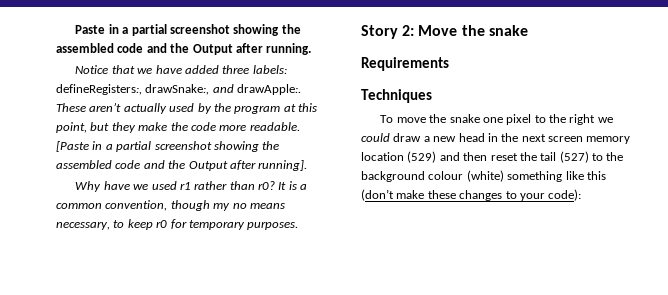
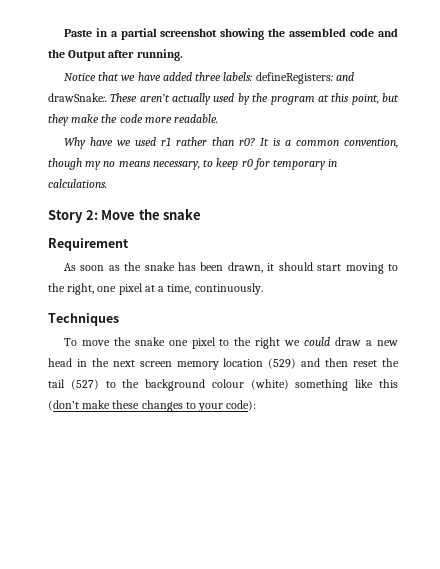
- Notice that we have added three labels: defineRegisters:, drawSnake:, and drawApple:.
+ Notice that we have added three labels: defineRegisters: and drawSnake:.
- [Paste in a partial screenshot showing the assembled code and the Output after running].
- It is a common convention, though my no means necessary, to keep r0 for temporary purposes.
+ It is a common convention, though my no means necessary, to keep r0 for temporary in calculations.
- Requirements
+ Requirement
+ As soon as the snake has been drawn, it should start moving to the right, one pixel at a time, continuously.

